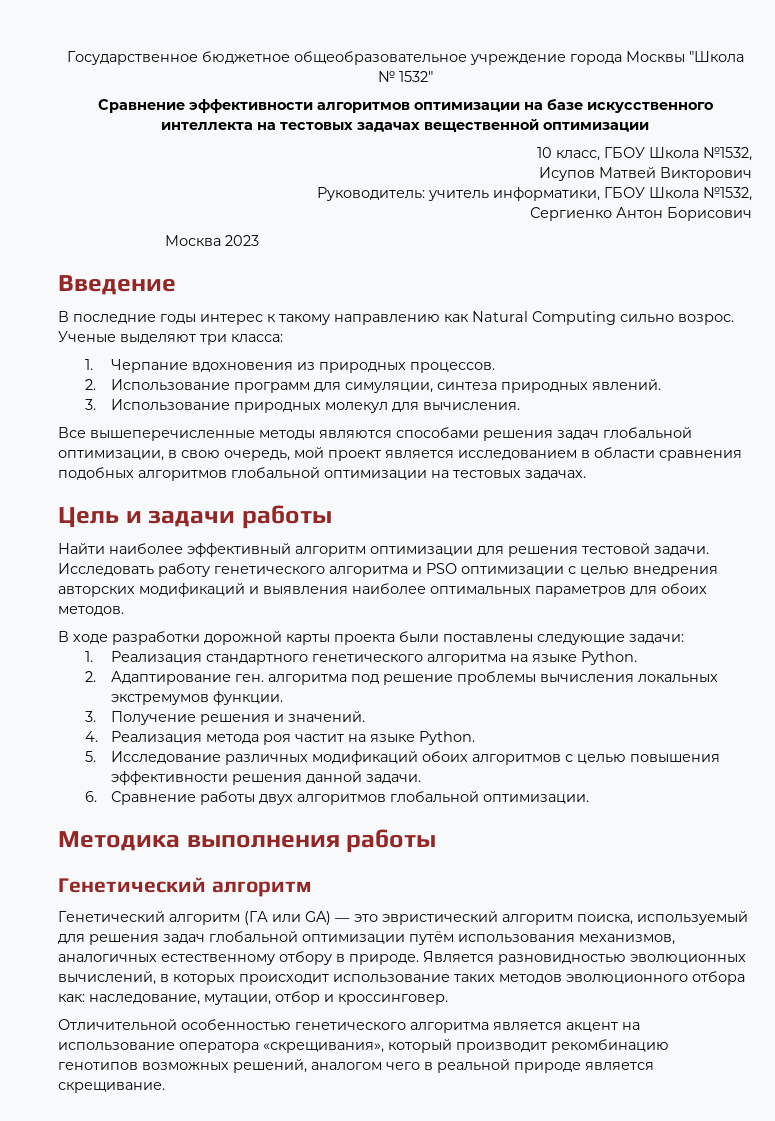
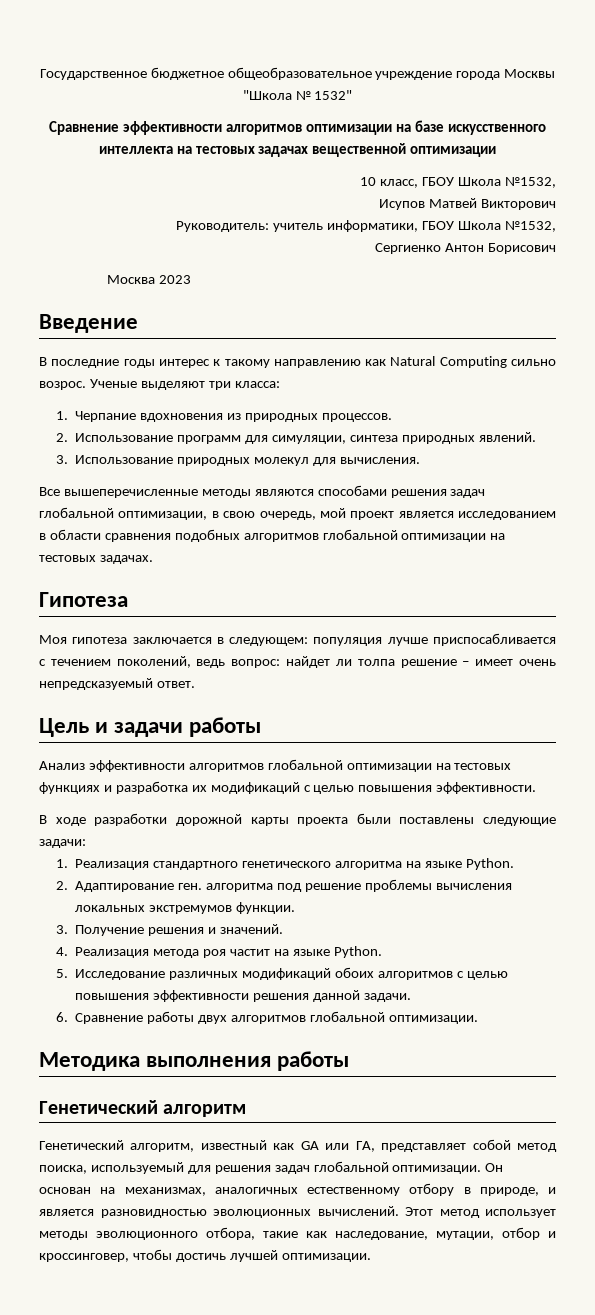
+ Гипотеза
+ Моя гипотеза заключается в следующем: популяция лучше приспосабливается с течением поколений, ведь вопрос: найдет ли толпа решение – имеет очень непредсказуемый ответ.
  Цель и задачи работы
- Найти наиболее эффективный алгоритм оптимизации для решения тестовой задачи. Исследовать работу генетического алгоритма и PSO оптимизации с целью внедрения авторских модификаций и выявления наиболее оптимальных параметров для обоих методов.
+ Анализ эффективности алгоритмов глобальной оптимизации на тестовых функциях и разработка их модификаций с целью повышения эффективности.
- Генетический алгоритм (ГА или GA) — это эвристический алгоритм поиска, используемый для решения задач глобальной оптимизации путём использования механизмов, аналогичных естественному отбору в природе. Является разновидностью эволюционных вычислений, в которых происходит использование таких методов эволюционного отбора как: наследование, мутации, отбор и кроссинговер.
- Отличительной особенностью генетического алгоритма является акцент на использование оператора «скрещивания», который производит рекомбинацию генотипов возможных решений, аналогом чего в реальной природе является скрещивание.
+ Генетический алгоритм, известный как GA или ГА, представляет собой метод поиска, используемый для решения задач глобальной оптимизации. Он основан на механизмах, аналогичных естественному отбору в природе, и является разновидностью эволюционных вычислений. Этот метод использует методы эволюционного отбора, такие как наследование, мутации, отбор и кроссинговер, чтобы достичь лучшей оптимизации.

